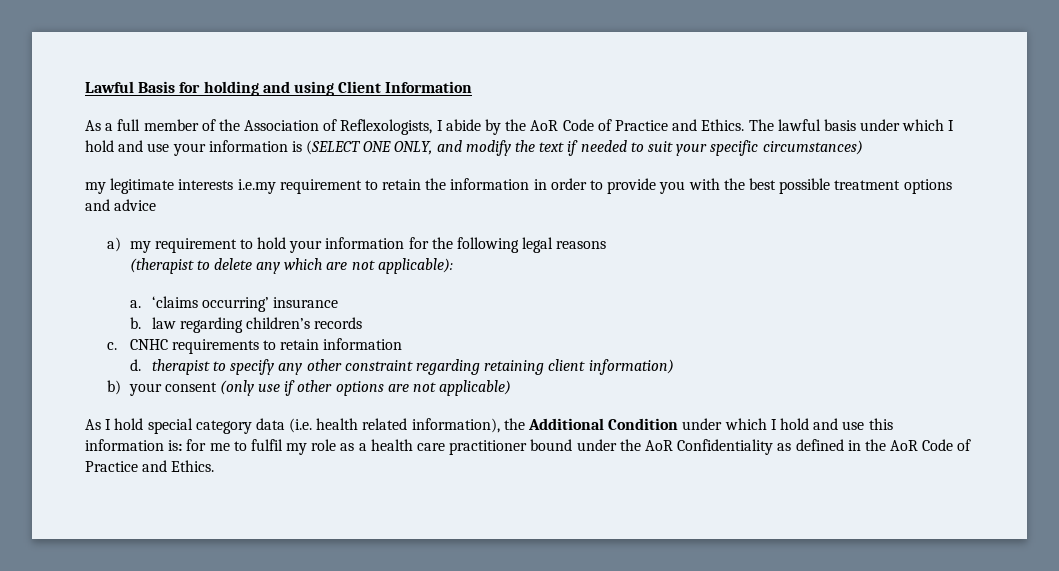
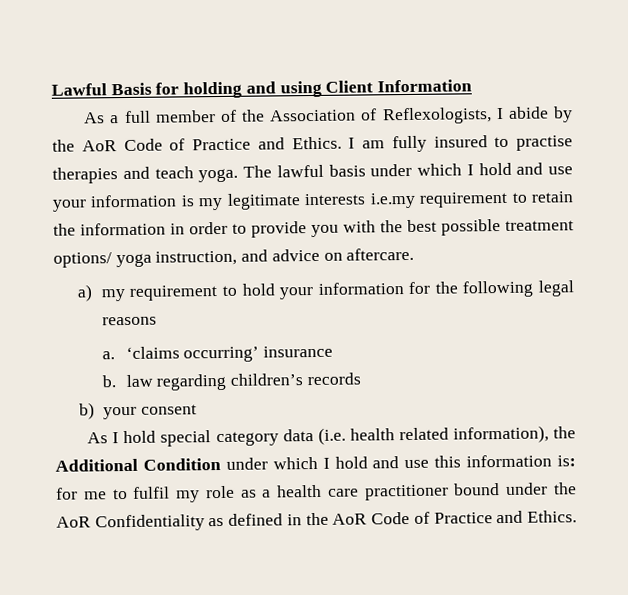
+ I am fully insured to practise therapies and teach yoga.
- The lawful basis under which I hold and use your information is (SELECT ONE ONLY, and modify the text if needed to suit your specific circumstances)
- my legitimate interests i.e.my requirement to retain the information in order to provide you with the best possible treatment options and advice
+ The lawful basis under which I hold and use your information is my legitimate interests i.e.my requirement to retain the information in order to provide you with the best possible treatment options/ yoga instruction, and advice on aftercare.
- (therapist to delete any which are not applicable):
- c. CNHC requirements to retain information
- d. therapist to specify any other constraint regarding retaining client information)
- b) your consent (only use if other options are not applicable)
+ b) your consent

